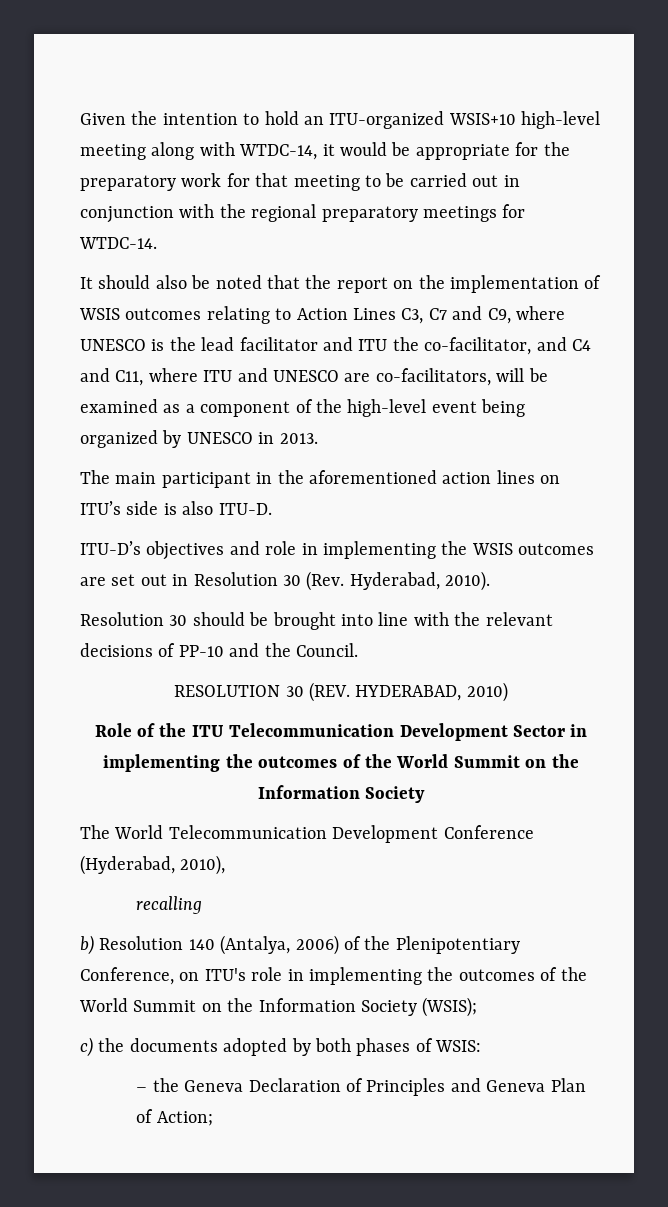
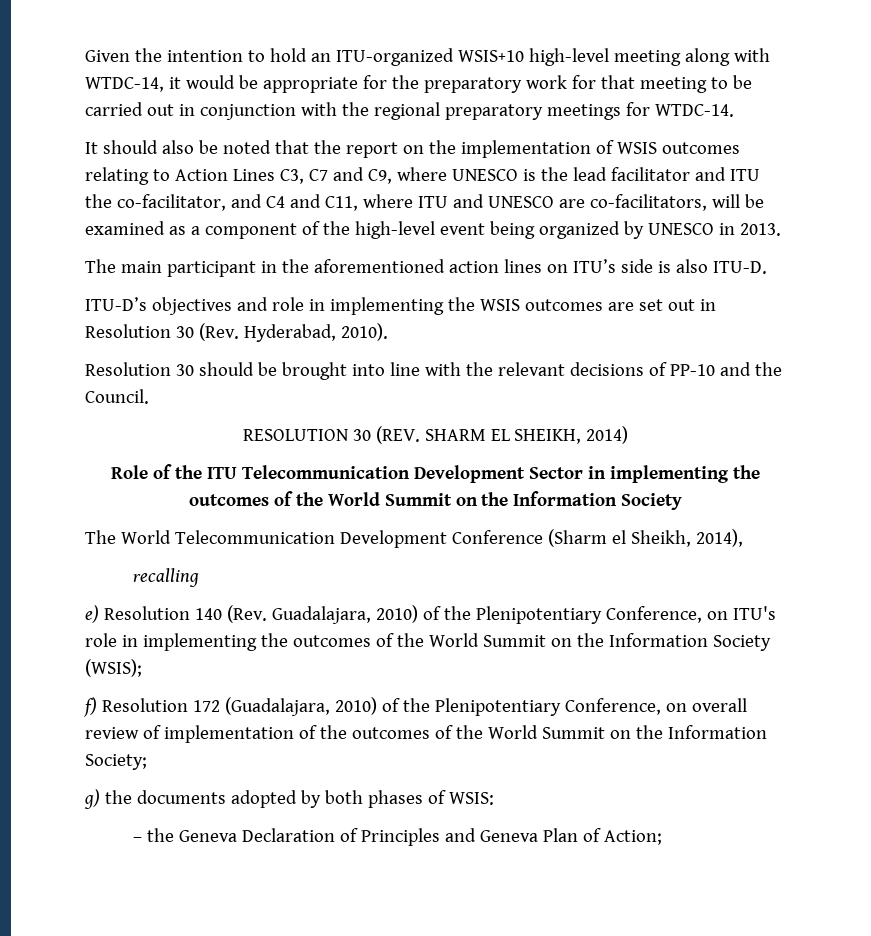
- RESOLUTION 30 (REV. HYDERABAD, 2010)
+ RESOLUTION 30 (REV. SHARM EL SHEIKH, 2014)
- The World Telecommunication Development Conference (Hyderabad, 2010),
+ The World Telecommunication Development Conference (Sharm el Sheikh, 2014),
- b) Resolution 140 (Antalya, 2006) of the Plenipotentiary Conference, on ITU's role in implementing the outcomes of the World Summit on the Information Society (WSIS);
+ e) Resolution 140 (Rev. Guadalajara, 2010) of the Plenipotentiary Conference, on ITU's role in implementing the outcomes of the World Summit on the Information Society (WSIS);
- c) the documents adopted by both phases of WSIS:
+ f) Resolution 172 (Guadalajara, 2010) of the Plenipotentiary Conference, on overall review of implementation of the outcomes of the World Summit on the Information Society;
+ g) the documents adopted by both phases of WSIS:

